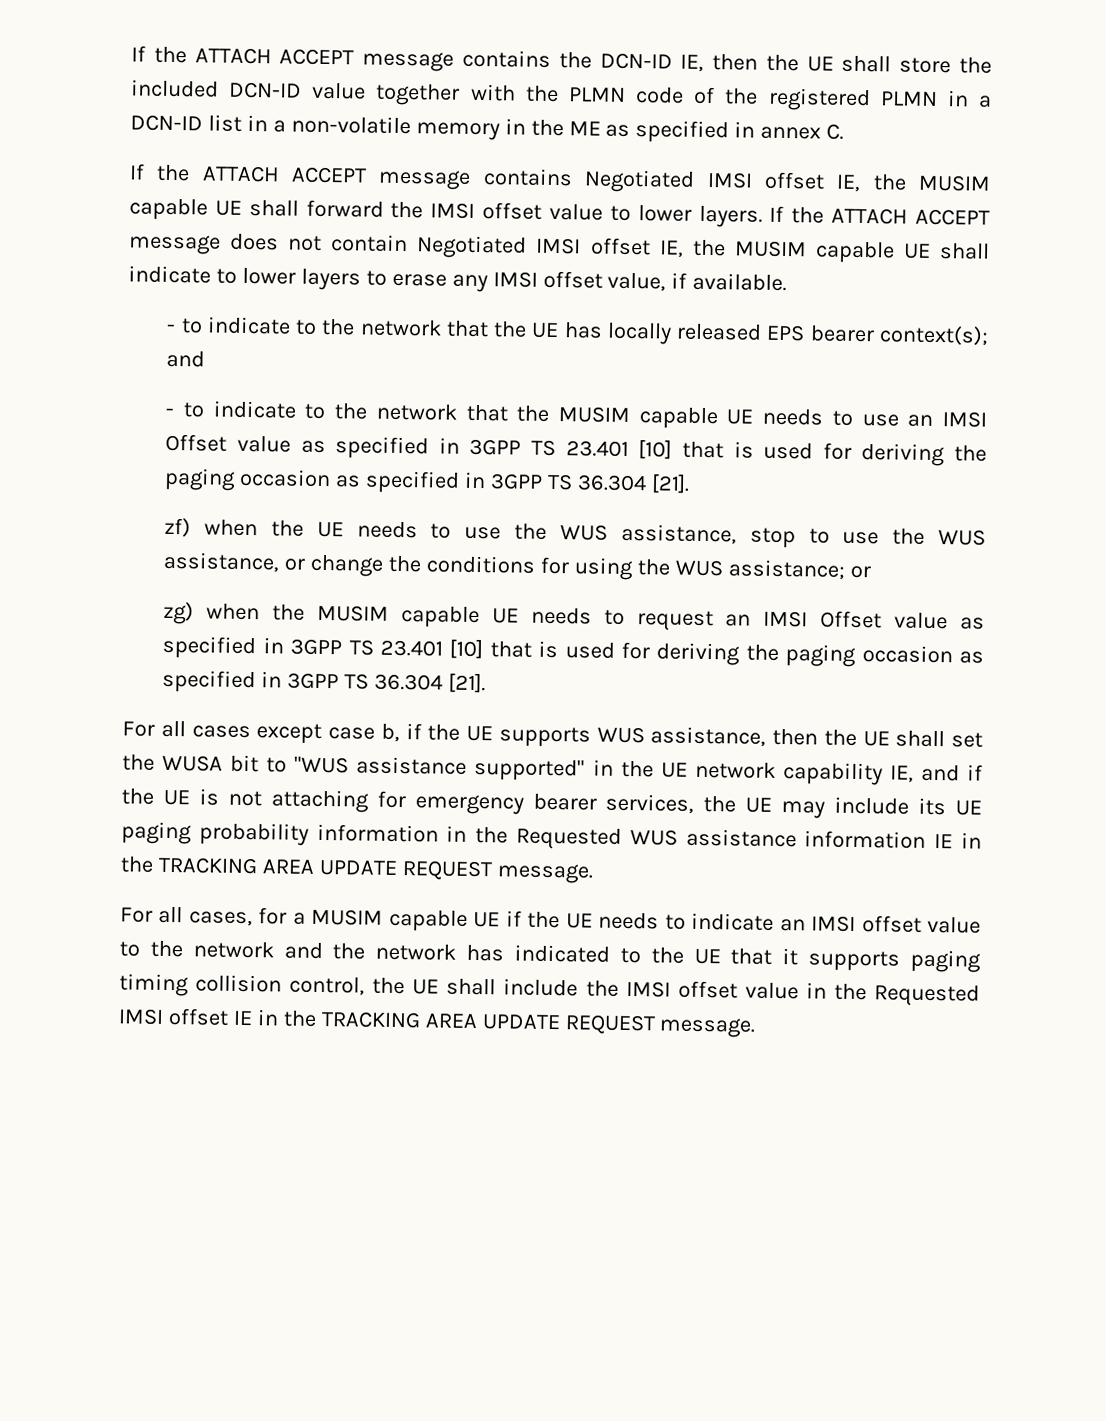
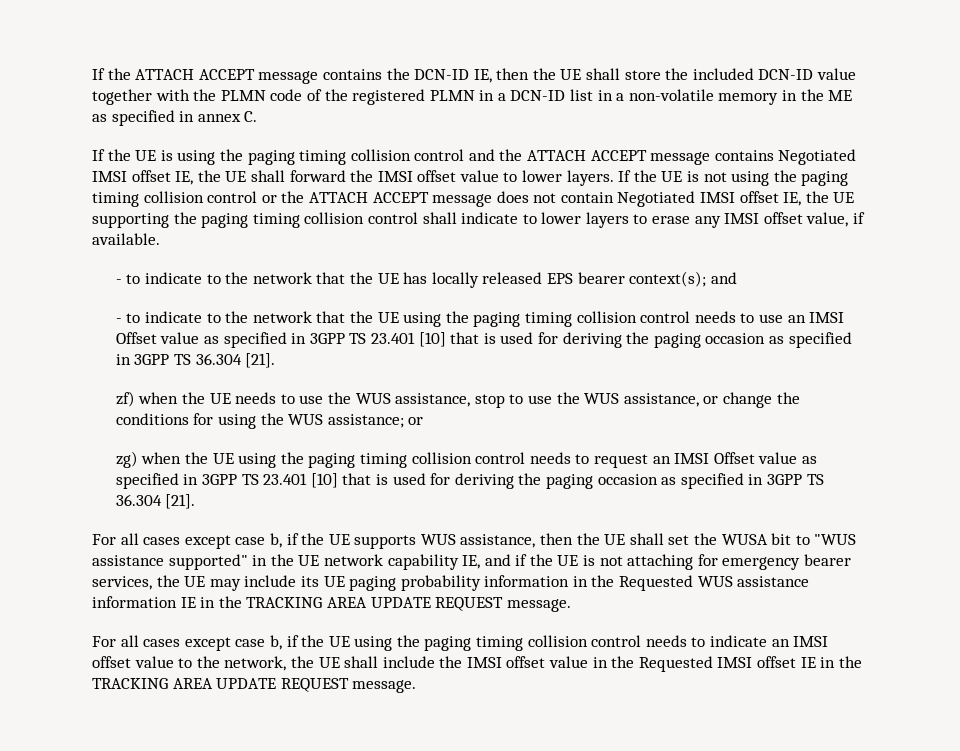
- If the ATTACH ACCEPT message contains Negotiated IMSI offset IE, the MUSIM capable UE shall forward the IMSI offset value to lower layers.
+ If the UE is using the paging timing collision control and the ATTACH ACCEPT message contains Negotiated IMSI offset IE, the UE shall forward the IMSI offset value to lower layers.
- If the ATTACH ACCEPT message does not contain Negotiated IMSI offset IE, the MUSIM capable UE shall indicate to lower layers to erase any IMSI offset value, if available.
+ If the UE is not using the paging timing collision control or the ATTACH ACCEPT message does not contain Negotiated IMSI offset IE, the UE supporting the paging timing collision control shall indicate to lower layers to erase any IMSI offset value, if available.
- - to indicate to the network that the MUSIM capable UE needs to use an IMSI Offset value as specified in 3GPP TS 23.401 [10] that is used for deriving the paging occasion as specified in 3GPP TS 36.304 [21].
+ - to indicate to the network that the UE using the paging timing collision control needs to use an IMSI Offset value as specified in 3GPP TS 23.401 [10] that is used for deriving the paging occasion as specified in 3GPP TS 36.304 [21].
- zg) when the MUSIM capable UE needs to request an IMSI Offset value as specified in 3GPP TS 23.401 [10] that is used for deriving the paging occasion as specified in 3GPP TS 36.304 [21].
+ zg) when the UE using the paging timing collision control needs to request an IMSI Offset value as specified in 3GPP TS 23.401 [10] that is used for deriving the paging occasion as specified in 3GPP TS 36.304 [21].
- For all cases, for a MUSIM capable UE if the UE needs to indicate an IMSI offset value to the network and the network has indicated to the UE that it supports paging timing collision control, the UE shall include the IMSI offset value in the Requested IMSI offset IE in the TRACKING AREA UPDATE REQUEST message.
+ For all cases except case b, if the UE using the paging timing collision control needs to indicate an IMSI offset value to the network, the UE shall include the IMSI offset value in the Requested IMSI offset IE in the TRACKING AREA UPDATE REQUEST message.

